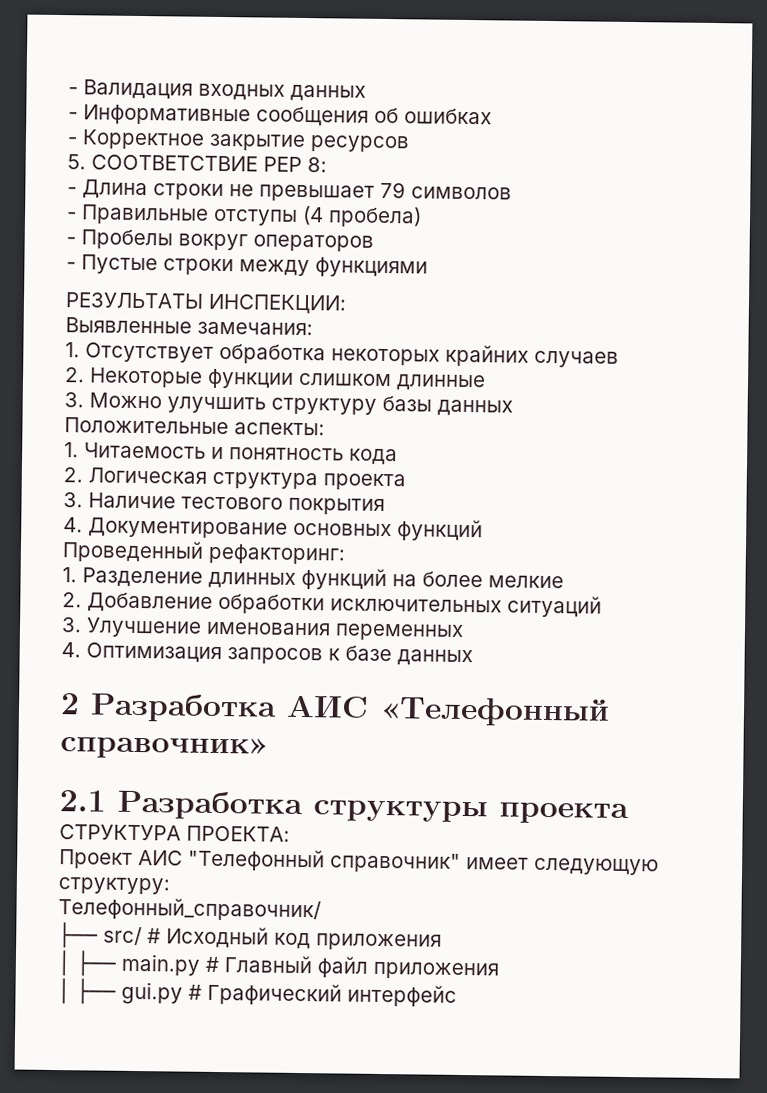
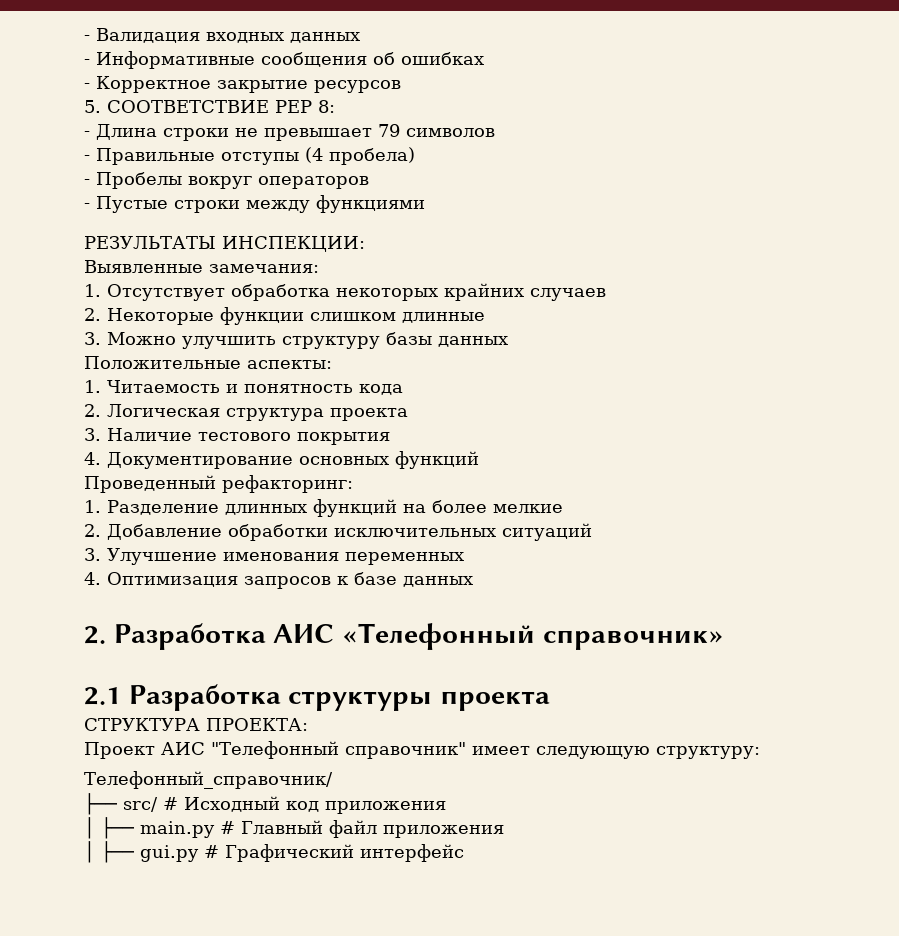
- 2 Разработка АИС «Телефонный справочник»
+ 2. Разработка АИС «Телефонный справочник»

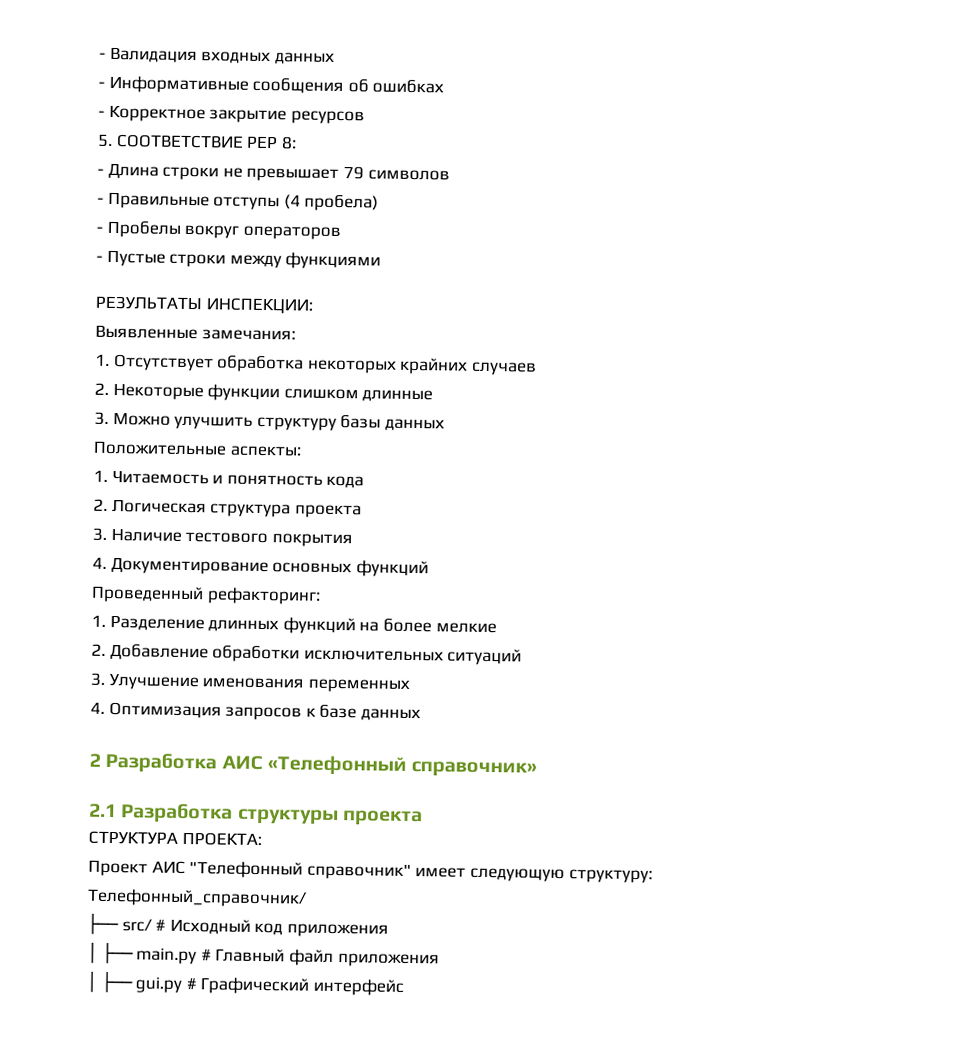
- 2. Разработка АИС «Телефонный справочник»
+ 2 Разработка АИС «Телефонный справочник»

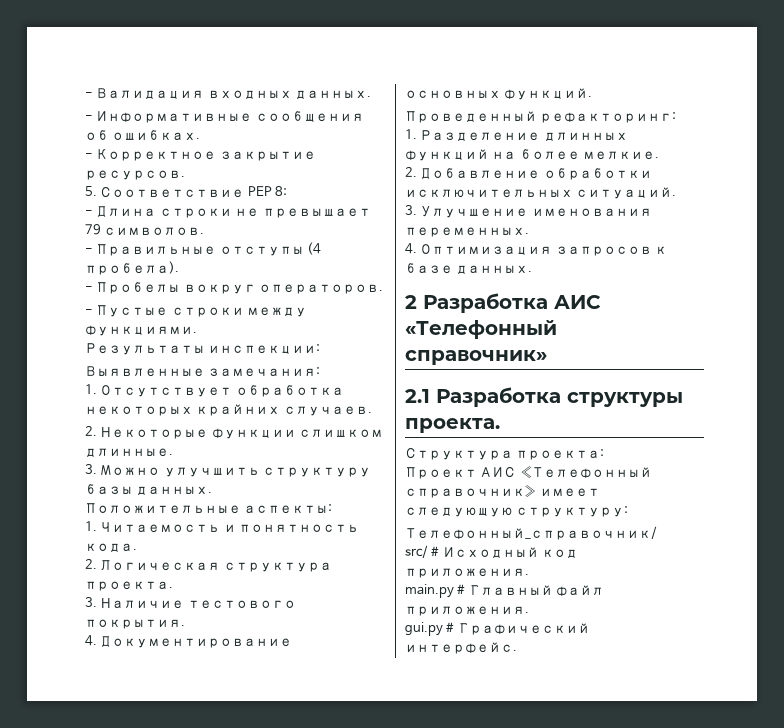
- - Валидация входных данных
+ - Валидация входных данных.
- - Информативные сообщения об ошибках
+ - Информативные сообщения об ошибках.
- - Корректное закрытие ресурсов
+ - Корректное закрытие ресурсов.
- 5. СООТВЕТСТВИЕ PEP 8:
+ 5. Соответствие PEP 8:
- - Длина строки не превышает 79 символов
+ - Длина строки не превышает 79 символов.
- - Правильные отступы (4 пробела)
+ - Правильные отступы (4 пробела).
- - Пробелы вокруг операторов
+ - Пробелы вокруг операторов.
- - Пустые строки между функциями
- РЕЗУЛЬТАТЫ ИНСПЕКЦИИ:
+ - Пустые строки между функциями.
+ Результаты инспекции:
- 1. Отсутствует обработка некоторых крайних случаев
+ 1. Отсутствует обработка некоторых крайних случаев.
- 2. Некоторые функции слишком длинные
+ 2. Некоторые функции слишком длинные.
- 3. Можно улучшить структуру базы данных
+ 3. Можно улучшить структуру базы данных.
- 1. Читаемость и понятность кода
+ 1. Читаемость и понятность кода.
- 2. Логическая структура проекта
+ 2. Логическая структура проекта.
- 3. Наличие тестового покрытия
+ 3. Наличие тестового покрытия.
- 4. Документирование основных функций
+ 4. Документирование основных функций.
- 1. Разделение длинных функций на более мелкие
+ 1. Разделение длинных функций на более мелкие.
- 2. Добавление обработки исключительных ситуаций
+ 2. Добавление обработки исключительных ситуаций.
- 3. Улучшение именования переменных
+ 3. Улучшение именования переменных.
- 4. Оптимизация запросов к базе данных
+ 4. Оптимизация запросов к базе данных.
- 2.1 Разработка структуры проекта
- СТРУКТУРА ПРОЕКТА:
+ 2.1 Разработка структуры проекта.
+ Структура проекта:
- Проект АИС "Телефонный справочник" имеет следующую структуру:
+ Проект АИС «Телефонный справочник» имеет следующую структуру:
- ├── src/ # Исходный код приложения
- │ ├── main.py # Главный файл приложения
- │ ├── gui.py # Графический интерфейс
+ src/ # Исходный код приложения.
+ main.py # Главный файл приложения.
+ gui.py # Графический интерфейс.

